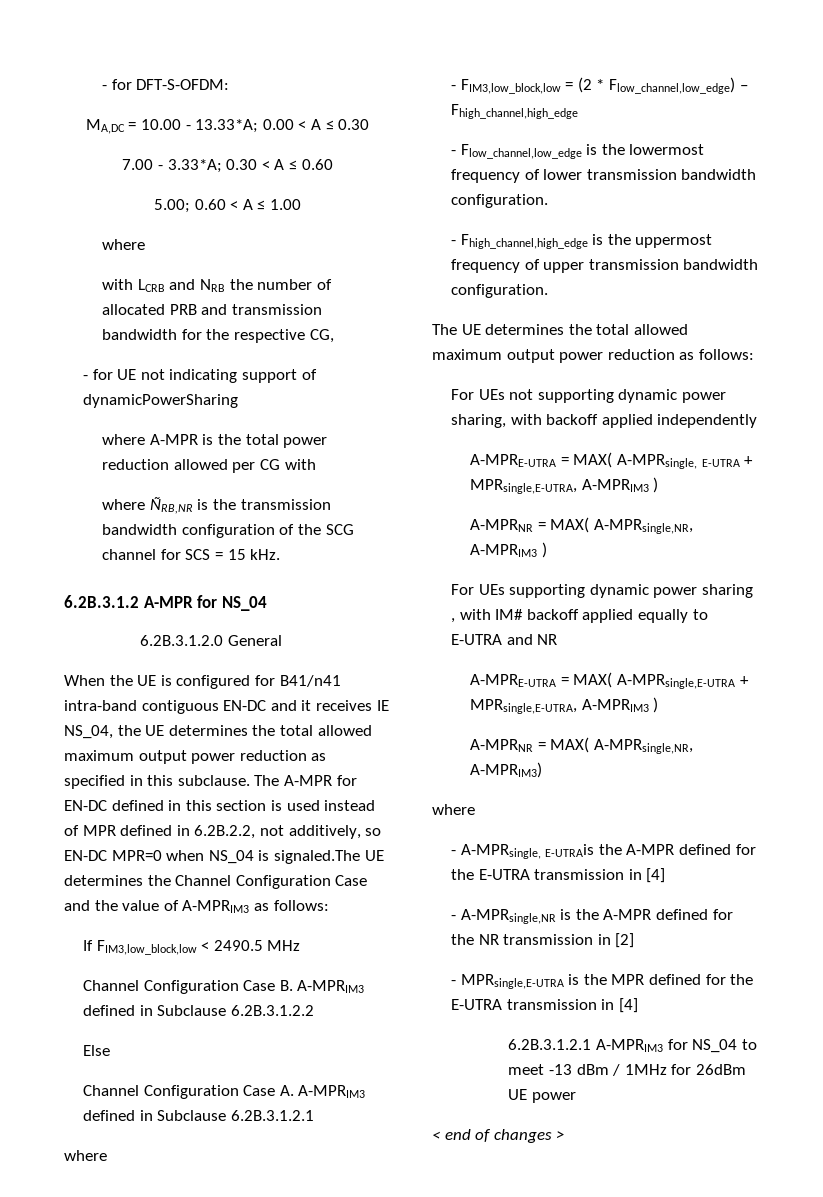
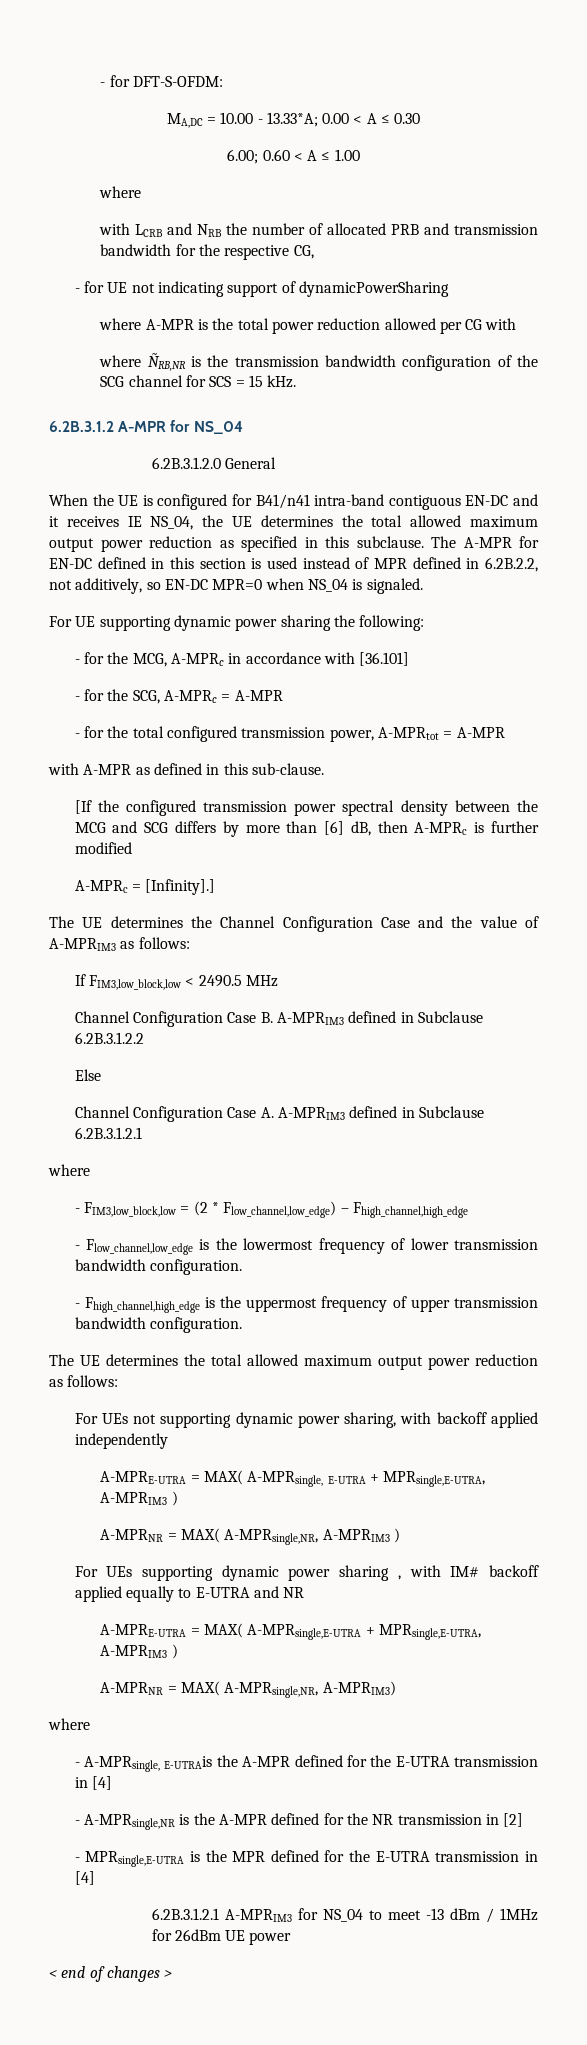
- 7.00 - 3.33*A; 0.30 < A ≤ 0.60
- 5.00; 0.60 < A ≤ 1.00
+ 6.00; 0.60 < A ≤ 1.00
- The A-MPR for EN-DC defined in this section is used instead of MPR defined in 6.2B.2.2, not additively, so EN-DC MPR=0 when NS_04 is signaled.The UE determines the Channel Configuration Case and the value of A-MPRIM3 as follows:
+ The A-MPR for EN-DC defined in this section is used instead of MPR defined in 6.2B.2.2, not additively, so EN-DC MPR=0 when NS_04 is signaled.
+ For UE supporting dynamic power sharing the following:
+ - for the MCG, A-MPRc in accordance with [36.101]
+ - for the SCG, A-MPRc = A-MPR
+ - for the total configured transmission power, A-MPRtot = A-MPR
+ with A-MPR as defined in this sub-clause.
+ [If the configured transmission power spectral density between the MCG and SCG differs by more than [6] dB, then A-MPRc is further modified
+ A-MPRc = [Infinity].]
+ The UE determines the Channel Configuration Case and the value of A-MPRIM3 as follows:

